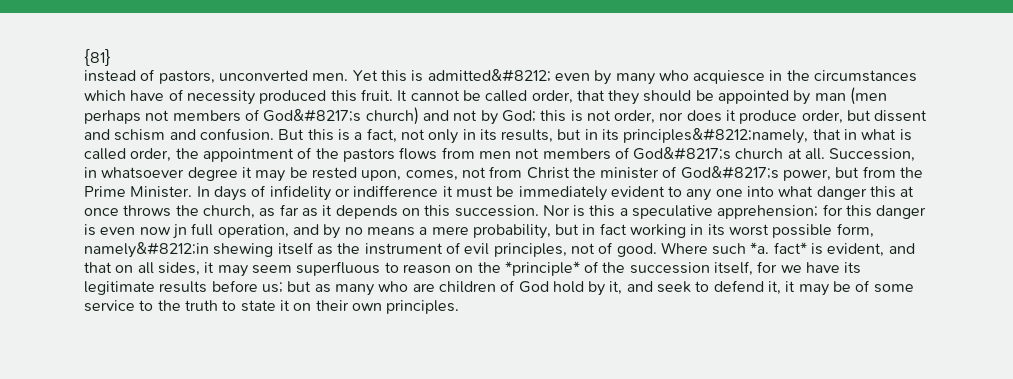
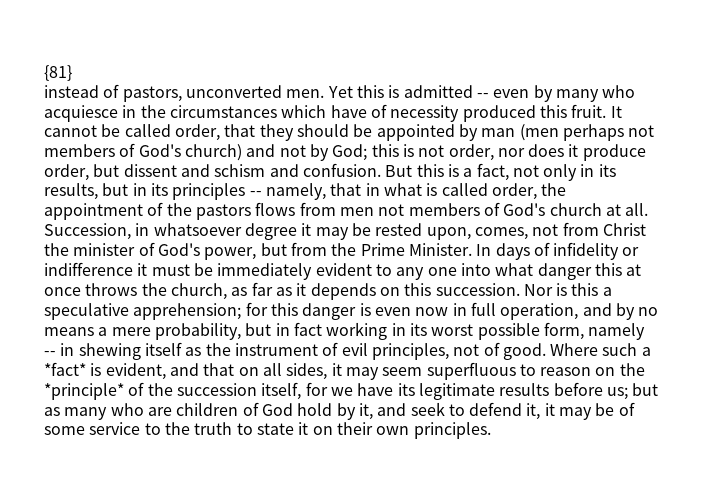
- Yet this is admitted&#8212; even by many who acquiesce in the circumstances which have of necessity produced this fruit.
+ Yet this is admitted -- even by many who acquiesce in the circumstances which have of necessity produced this fruit.
- It cannot be called order, that they should be appointed by man (men perhaps not members of God&#8217;s church) and not by God; this is not order, nor does it produce order, but dissent and schism and confusion.
+ It cannot be called order, that they should be appointed by man (men perhaps not members of God's church) and not by God; this is not order, nor does it produce order, but dissent and schism and confusion.
- But this is a fact, not only in its results, but in its principles&#8212;namely, that in what is called order, the appointment of the pastors flows from men not members of God&#8217;s church at all.
+ But this is a fact, not only in its results, but in its principles -- namely, that in what is called order, the appointment of the pastors flows from men not members of God's church at all.
- Succession, in whatsoever degree it may be rested upon, comes, not from Christ the minister of God&#8217;s power, but from the Prime Minister.
+ Succession, in whatsoever degree it may be rested upon, comes, not from Christ the minister of God's power, but from the Prime Minister.
- Nor is this a speculative apprehension; for this danger is even now jn full operation, and by no means a mere probability, but in fact working in its worst possible form, namely&#8212;in shewing itself as the instrument of evil principles, not of good.
+ Nor is this a speculative apprehension; for this danger is even now in full operation, and by no means a mere probability, but in fact working in its worst possible form, namely -- in shewing itself as the instrument of evil principles, not of good.
- Where such *a. fact* is evident, and that on all sides, it may seem superfluous to reason on the *principle* of the succession itself, for we have its legitimate results before us;
+ Where such a *fact* is evident, and that on all sides, it may seem superfluous to reason on the *principle* of the succession itself, for we have its legitimate results before us;

